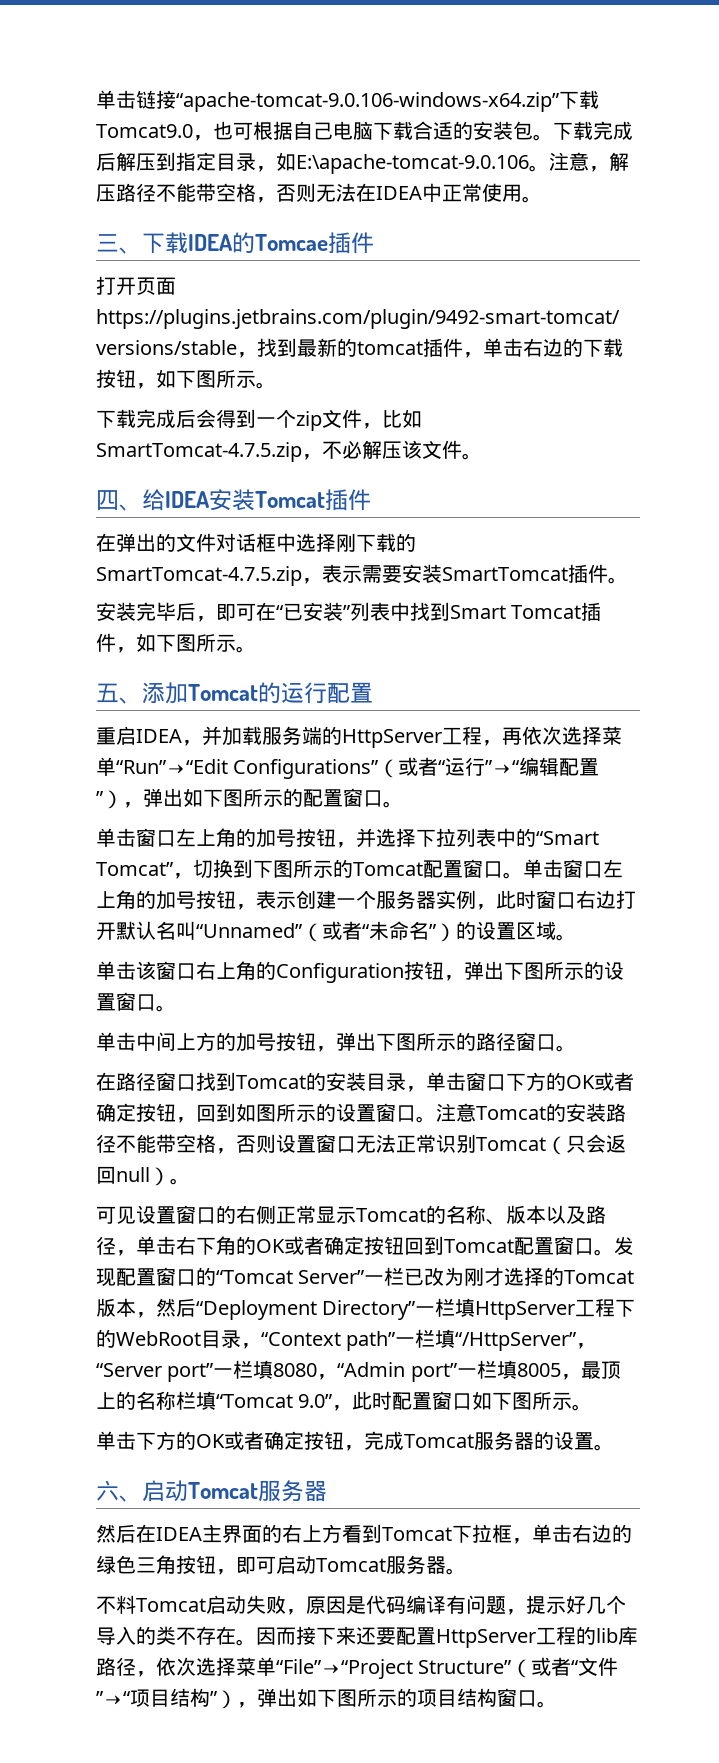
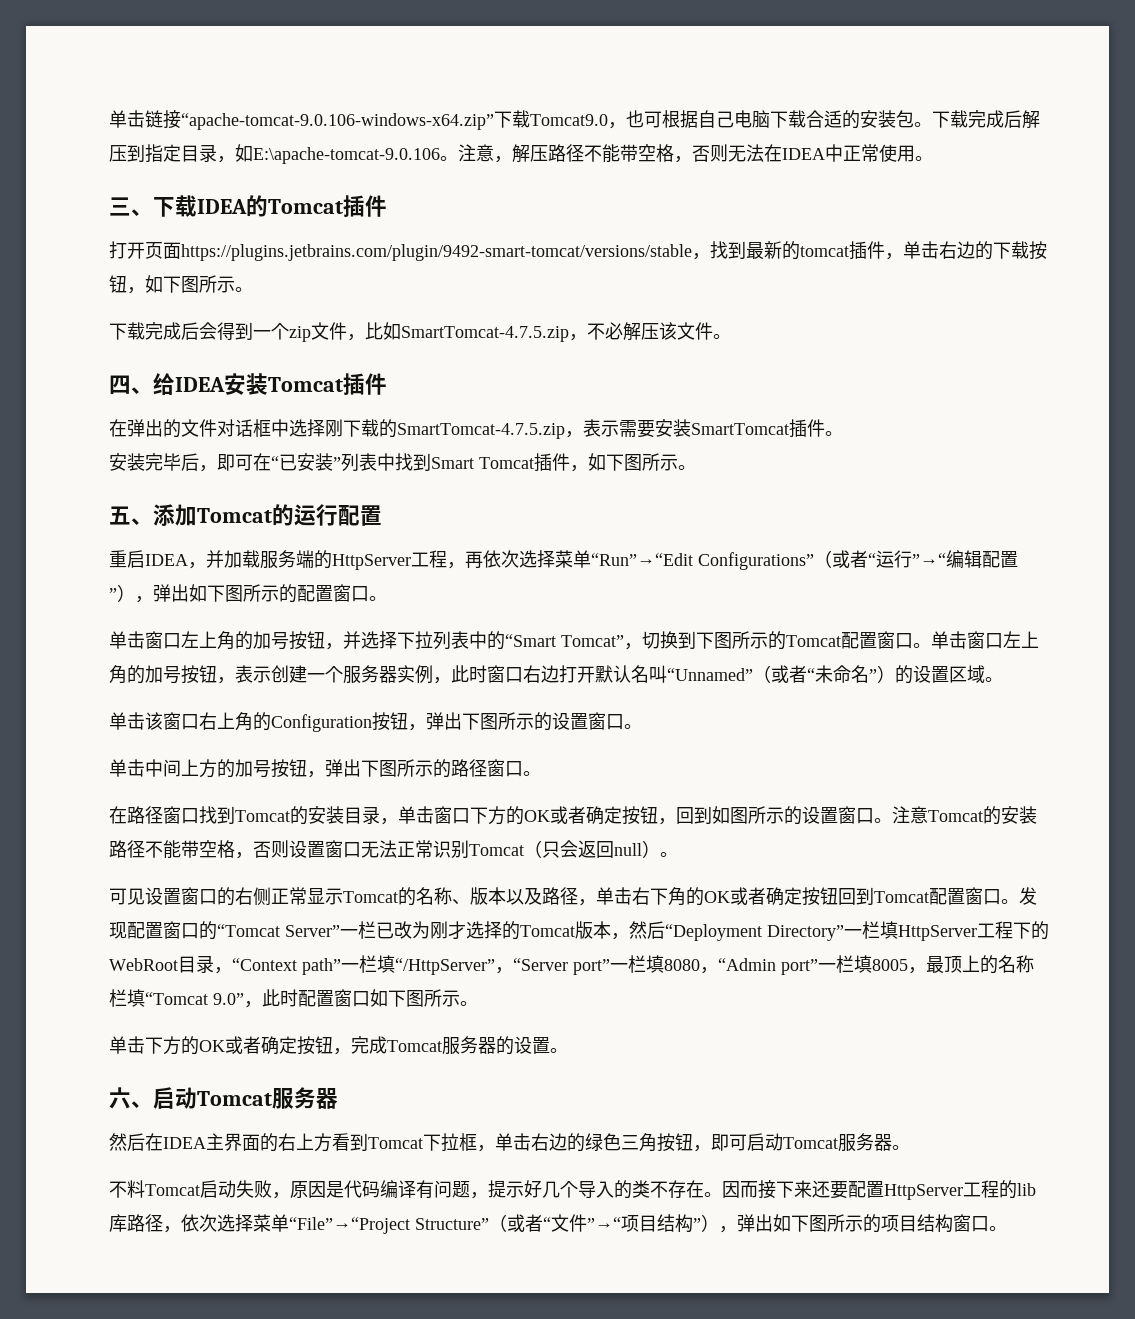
- 三、下载IDEA的Tomcae插件
+ 三、下载IDEA的Tomcat插件

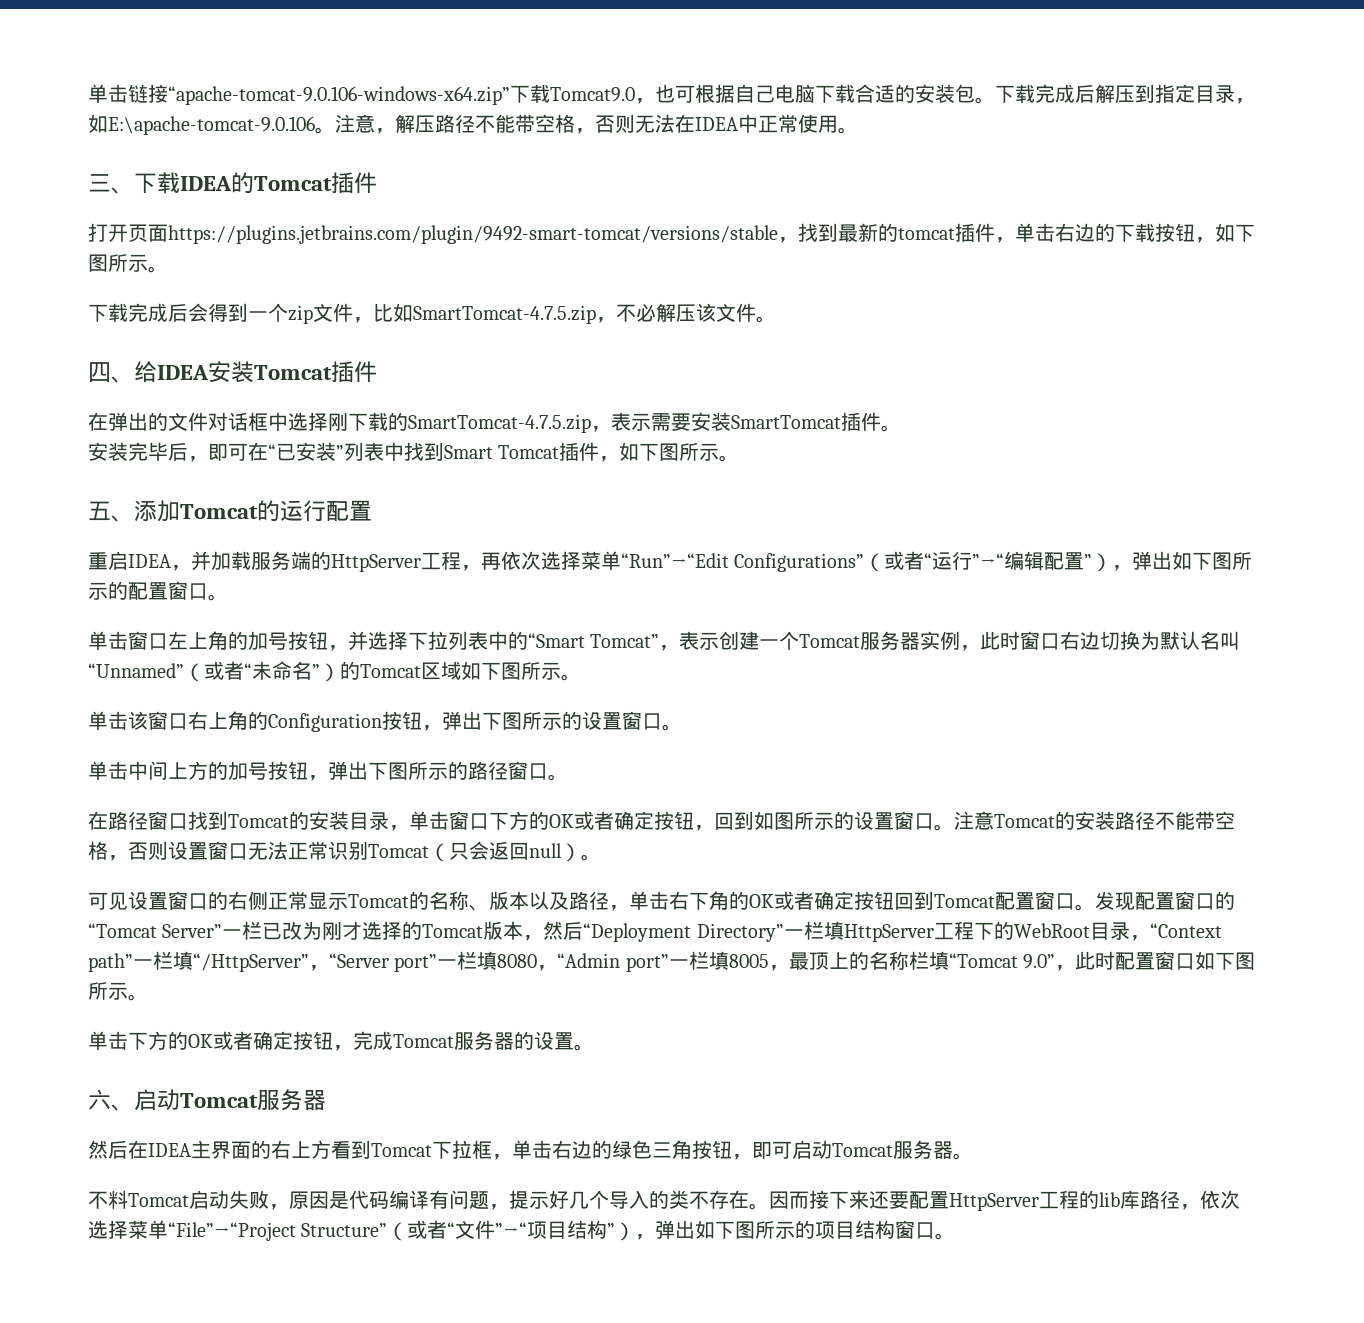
- 单击窗口左上角的加号按钮，并选择下拉列表中的“Smart Tomcat”，切换到下图所示的Tomcat配置窗口。单击窗口左上角的加号按钮，表示创建一个服务器实例，此时窗口右边打开默认名叫“Unnamed”（或者“未命名”）的设置区域。
+ 单击窗口左上角的加号按钮，并选择下拉列表中的“Smart Tomcat”，表示创建一个Tomcat服务器实例，此时窗口右边切换为默认名叫“Unnamed”（或者“未命名”）的Tomcat区域如下图所示。

